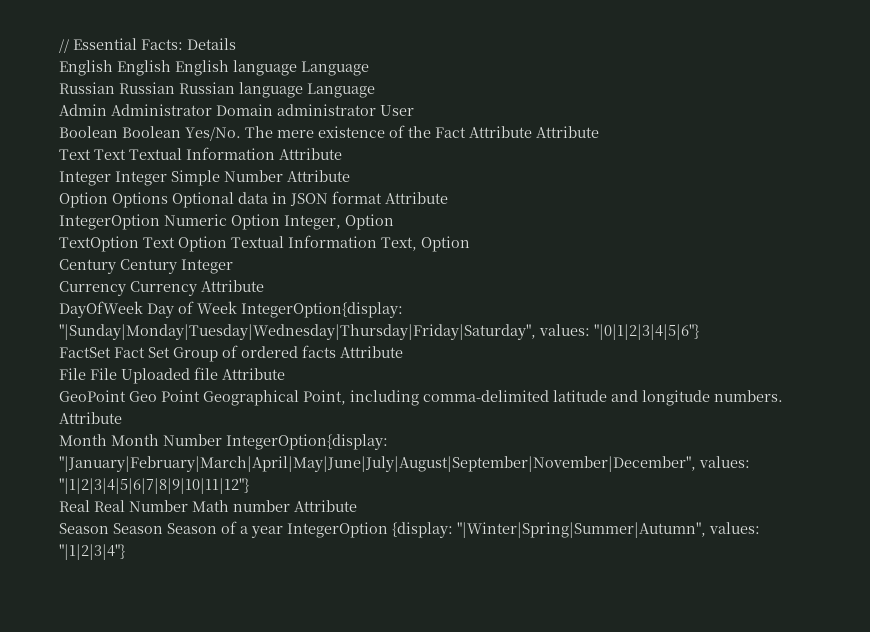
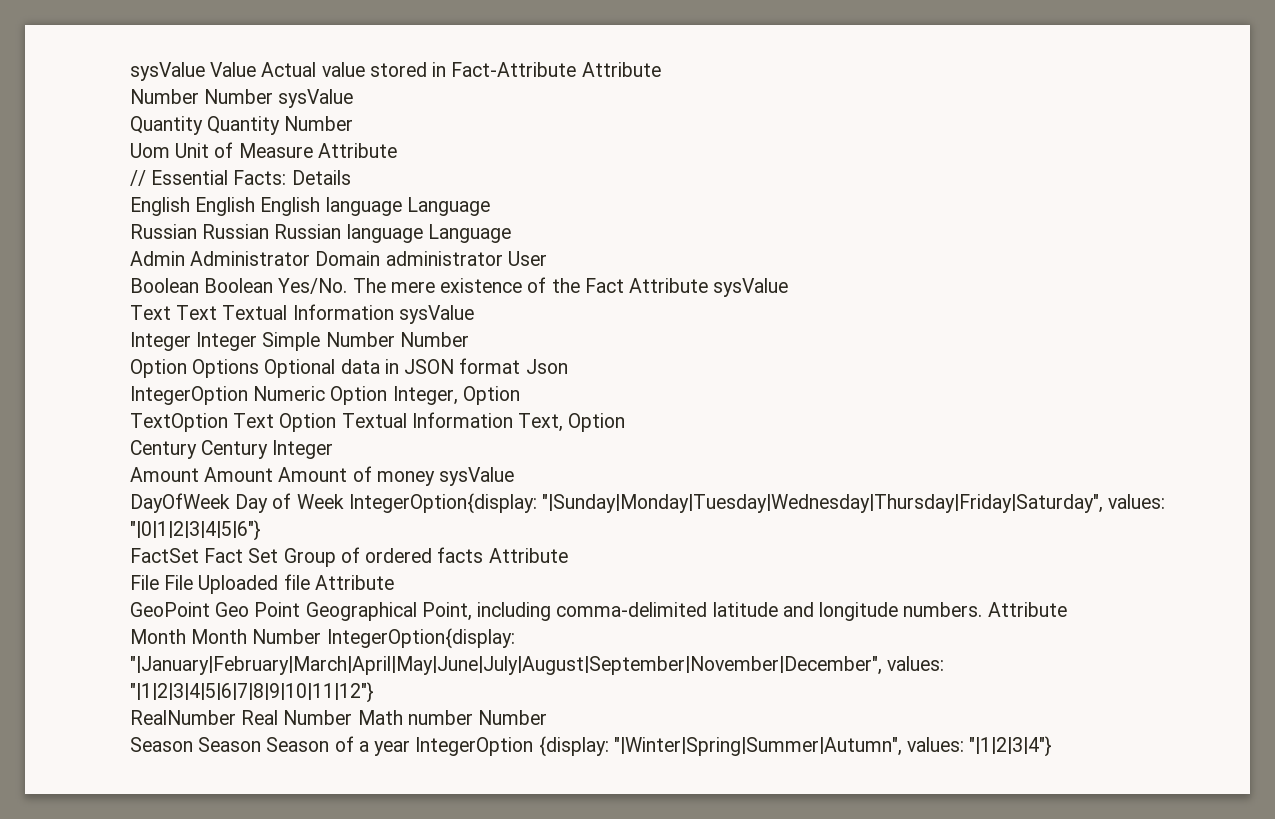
+ sysValue Value Actual value stored in Fact-Attribute Attribute
+ Number Number sysValue
+ Quantity Quantity Number
+ Uom Unit of Measure Attribute
- The mere existence of the Fact Attribute Attribute
+ The mere existence of the Fact Attribute sysValue
- Text Text Textual Information Attribute
+ Text Text Textual Information sysValue
- Integer Integer Simple Number Attribute
+ Integer Integer Simple Number Number
- Option Options Optional data in JSON format Attribute
+ Option Options Optional data in JSON format Json
- Currency Currency Attribute
+ Amount Amount Amount of money sysValue
- Real Real Number Math number Attribute
+ RealNumber Real Number Math number Number

